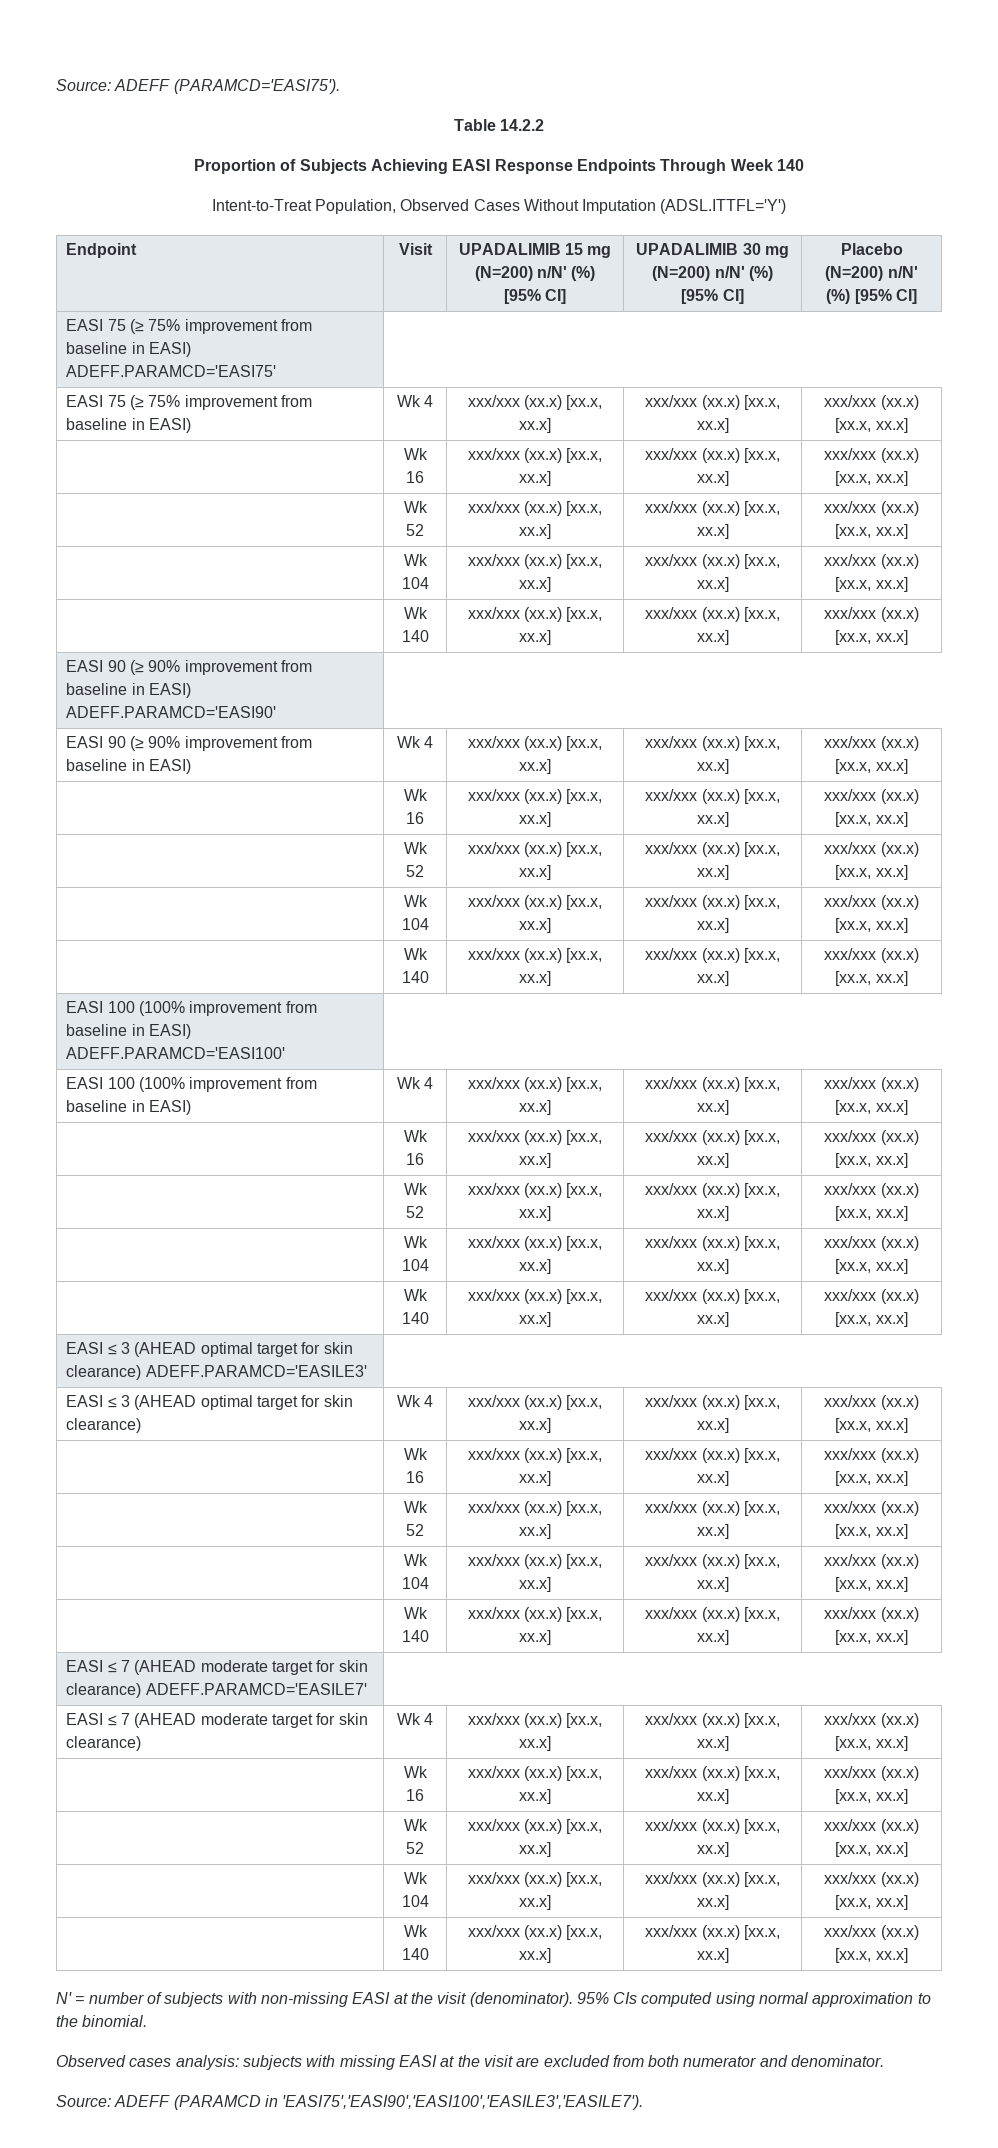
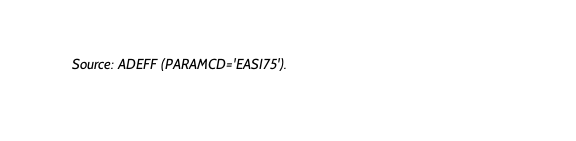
- Table 14.2.2
- Proportion of Subjects Achieving EASI Response Endpoints Through Week 140
- Intent-to-Treat Population, Observed Cases Without Imputation (ADSL.ITTFL='Y')
- Endpoint | Visit | UPADALIMIB 15 mg (N=200) n/N' (%) [95% CI] | UPADALIMIB 30 mg (N=200) n/N' (%) [95% CI] | Placebo (N=200) n/N' (%) [95% CI]
- EASI 75 (≥ 75% improvement from baseline in EASI) ADEFF.PARAMCD='EASI75'
- EASI 75 (≥ 75% improvement from baseline in EASI) | Wk 4 | xxx/xxx (xx.x) [xx.x, xx.x] | xxx/xxx (xx.x) [xx.x, xx.x] | xxx/xxx (xx.x) [xx.x, xx.x]
- | Wk 16 | xxx/xxx (xx.x) [xx.x, xx.x] | xxx/xxx (xx.x) [xx.x, xx.x] | xxx/xxx (xx.x) [xx.x, xx.x]
- | Wk 52 | xxx/xxx (xx.x) [xx.x, xx.x] | xxx/xxx (xx.x) [xx.x, xx.x] | xxx/xxx (xx.x) [xx.x, xx.x]
- | Wk 104 | xxx/xxx (xx.x) [xx.x, xx.x] | xxx/xxx (xx.x) [xx.x, xx.x] | xxx/xxx (xx.x) [xx.x, xx.x]
- | Wk 140 | xxx/xxx (xx.x) [xx.x, xx.x] | xxx/xxx (xx.x) [xx.x, xx.x] | xxx/xxx (xx.x) [xx.x, xx.x]
- EASI 90 (≥ 90% improvement from baseline in EASI) ADEFF.PARAMCD='EASI90'
- EASI 90 (≥ 90% improvement from baseline in EASI) | Wk 4 | xxx/xxx (xx.x) [xx.x, xx.x] | xxx/xxx (xx.x) [xx.x, xx.x] | xxx/xxx (xx.x) [xx.x, xx.x]
- | Wk 16 | xxx/xxx (xx.x) [xx.x, xx.x] | xxx/xxx (xx.x) [xx.x, xx.x] | xxx/xxx (xx.x) [xx.x, xx.x]
- | Wk 52 | xxx/xxx (xx.x) [xx.x, xx.x] | xxx/xxx (xx.x) [xx.x, xx.x] | xxx/xxx (xx.x) [xx.x, xx.x]
- | Wk 104 | xxx/xxx (xx.x) [xx.x, xx.x] | xxx/xxx (xx.x) [xx.x, xx.x] | xxx/xxx (xx.x) [xx.x, xx.x]
- | Wk 140 | xxx/xxx (xx.x) [xx.x, xx.x] | xxx/xxx (xx.x) [xx.x, xx.x] | xxx/xxx (xx.x) [xx.x, xx.x]
- EASI 100 (100% improvement from baseline in EASI) ADEFF.PARAMCD='EASI100'
- EASI 100 (100% improvement from baseline in EASI) | Wk 4 | xxx/xxx (xx.x) [xx.x, xx.x] | xxx/xxx (xx.x) [xx.x, xx.x] | xxx/xxx (xx.x) [xx.x, xx.x]
- | Wk 16 | xxx/xxx (xx.x) [xx.x, xx.x] | xxx/xxx (xx.x) [xx.x, xx.x] | xxx/xxx (xx.x) [xx.x, xx.x]
- | Wk 52 | xxx/xxx (xx.x) [xx.x, xx.x] | xxx/xxx (xx.x) [xx.x, xx.x] | xxx/xxx (xx.x) [xx.x, xx.x]
- | Wk 104 | xxx/xxx (xx.x) [xx.x, xx.x] | xxx/xxx (xx.x) [xx.x, xx.x] | xxx/xxx (xx.x) [xx.x, xx.x]
- | Wk 140 | xxx/xxx (xx.x) [xx.x, xx.x] | xxx/xxx (xx.x) [xx.x, xx.x] | xxx/xxx (xx.x) [xx.x, xx.x]
- EASI ≤ 3 (AHEAD optimal target for skin clearance) ADEFF.PARAMCD='EASILE3'
- EASI ≤ 3 (AHEAD optimal target for skin clearance) | Wk 4 | xxx/xxx (xx.x) [xx.x, xx.x] | xxx/xxx (xx.x) [xx.x, xx.x] | xxx/xxx (xx.x) [xx.x, xx.x]
- | Wk 16 | xxx/xxx (xx.x) [xx.x, xx.x] | xxx/xxx (xx.x) [xx.x, xx.x] | xxx/xxx (xx.x) [xx.x, xx.x]
- | Wk 52 | xxx/xxx (xx.x) [xx.x, xx.x] | xxx/xxx (xx.x) [xx.x, xx.x] | xxx/xxx (xx.x) [xx.x, xx.x]
- | Wk 104 | xxx/xxx (xx.x) [xx.x, xx.x] | xxx/xxx (xx.x) [xx.x, xx.x] | xxx/xxx (xx.x) [xx.x, xx.x]
- | Wk 140 | xxx/xxx (xx.x) [xx.x, xx.x] | xxx/xxx (xx.x) [xx.x, xx.x] | xxx/xxx (xx.x) [xx.x, xx.x]
- EASI ≤ 7 (AHEAD moderate target for skin clearance) ADEFF.PARAMCD='EASILE7'
- EASI ≤ 7 (AHEAD moderate target for skin clearance) | Wk 4 | xxx/xxx (xx.x) [xx.x, xx.x] | xxx/xxx (xx.x) [xx.x, xx.x] | xxx/xxx (xx.x) [xx.x, xx.x]
- | Wk 16 | xxx/xxx (xx.x) [xx.x, xx.x] | xxx/xxx (xx.x) [xx.x, xx.x] | xxx/xxx (xx.x) [xx.x, xx.x]
- | Wk 52 | xxx/xxx (xx.x) [xx.x, xx.x] | xxx/xxx (xx.x) [xx.x, xx.x] | xxx/xxx (xx.x) [xx.x, xx.x]
- | Wk 104 | xxx/xxx (xx.x) [xx.x, xx.x] | xxx/xxx (xx.x) [xx.x, xx.x] | xxx/xxx (xx.x) [xx.x, xx.x]
- | Wk 140 | xxx/xxx (xx.x) [xx.x, xx.x] | xxx/xxx (xx.x) [xx.x, xx.x] | xxx/xxx (xx.x) [xx.x, xx.x]
- N' = number of subjects with non-missing EASI at the visit (denominator). 95% CIs computed using normal approximation to the binomial.
- Observed cases analysis: subjects with missing EASI at the visit are excluded from both numerator and denominator.
- Source: ADEFF (PARAMCD in 'EASI75','EASI90','EASI100','EASILE3','EASILE7').

